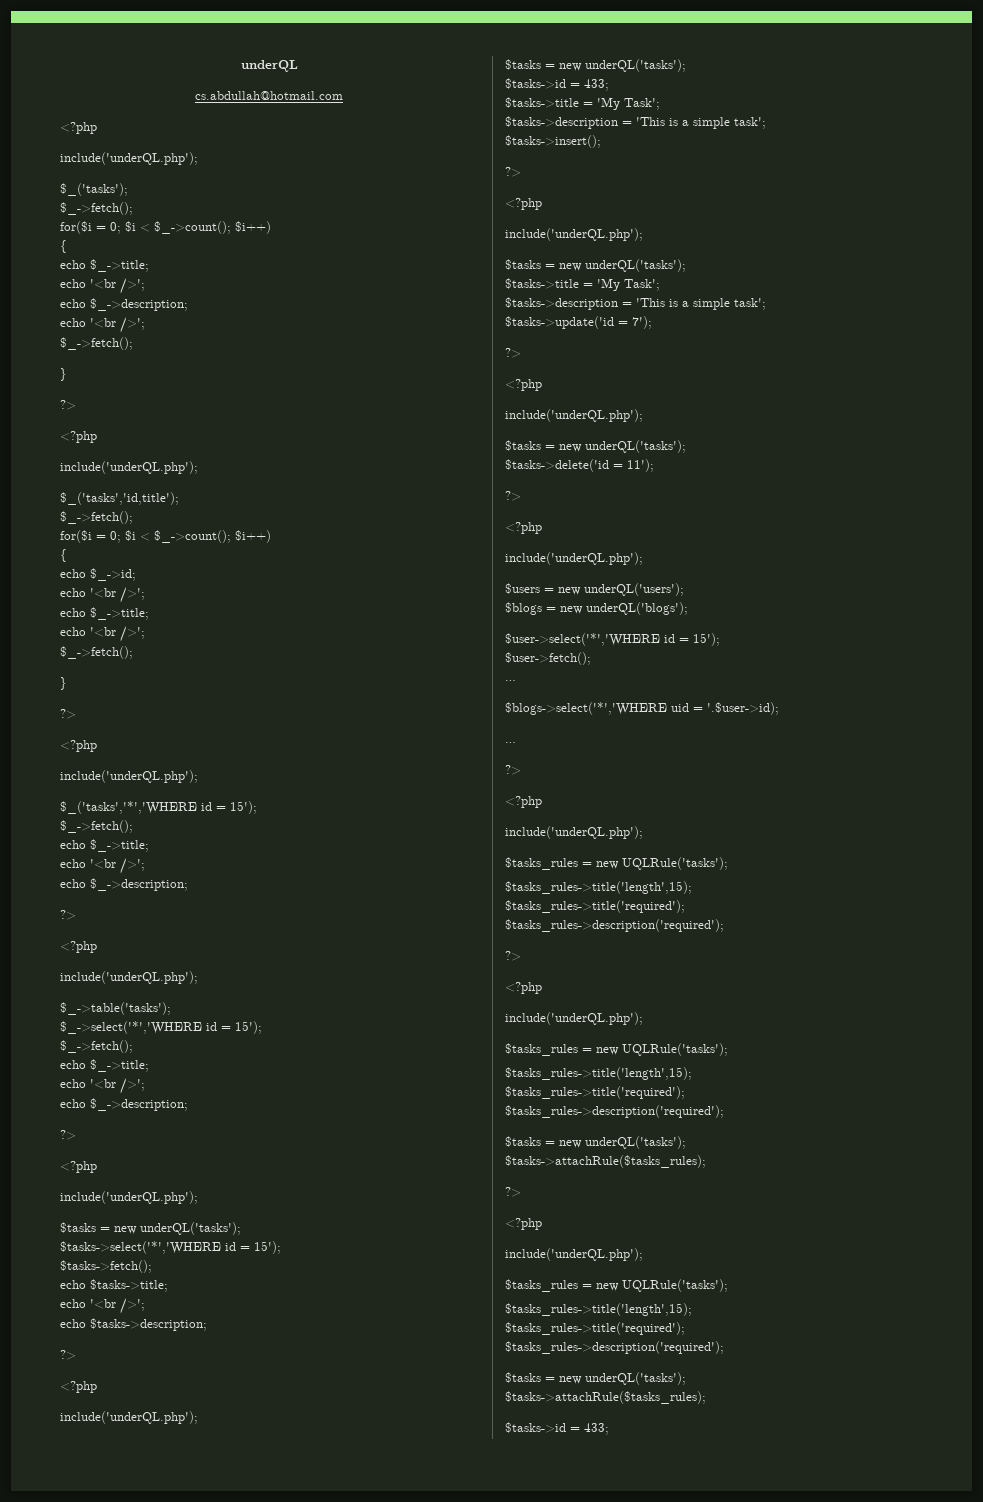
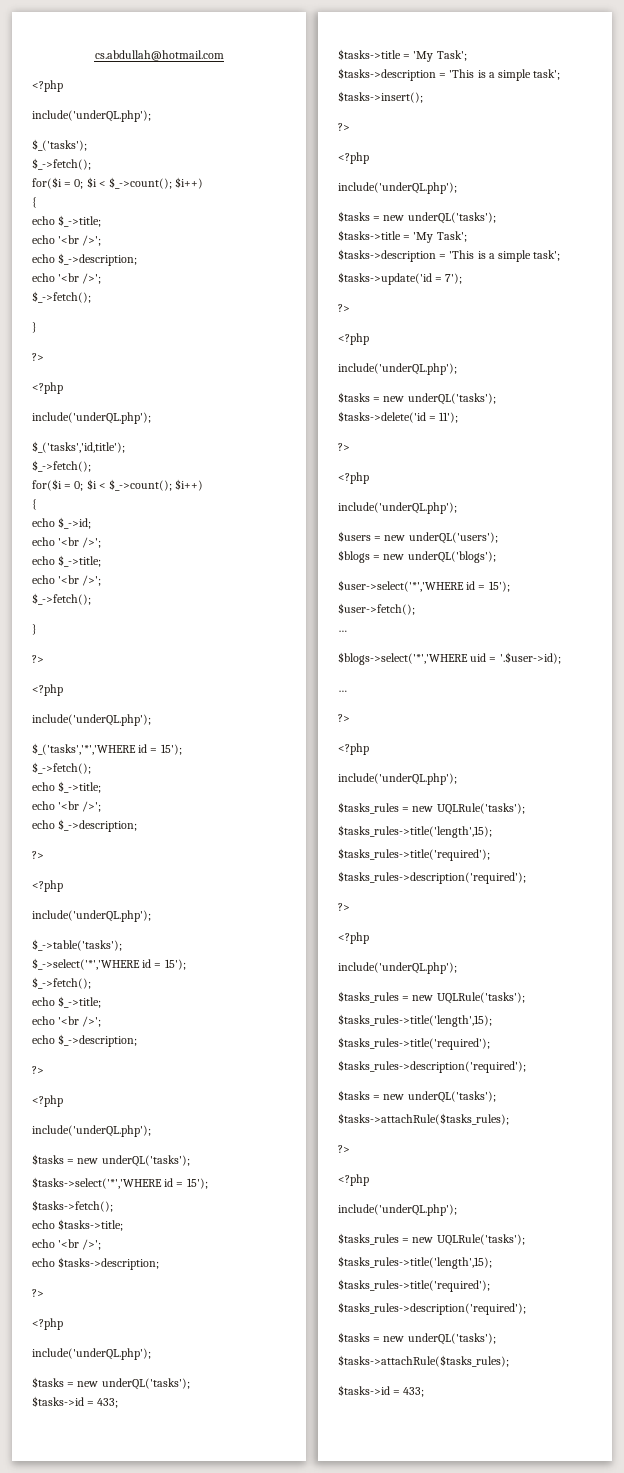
- underQL

